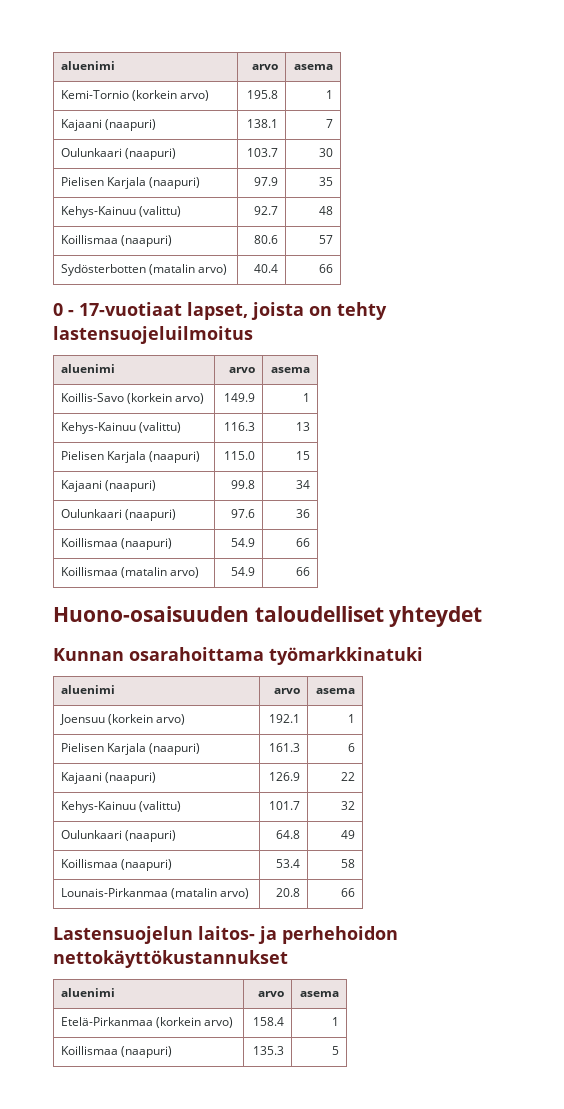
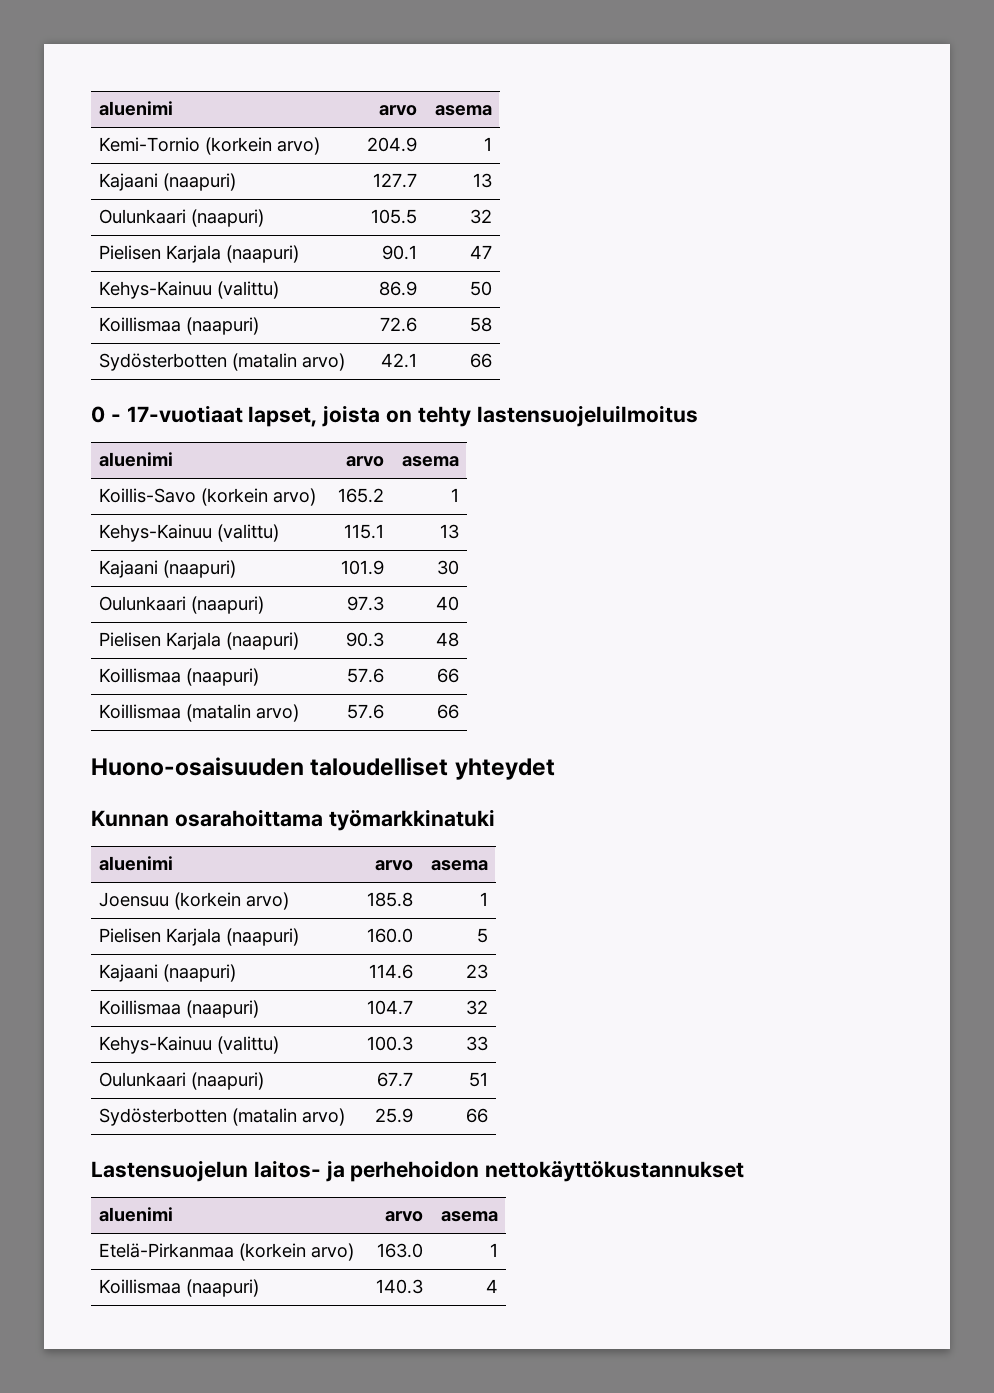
- Kemi-Tornio (korkein arvo) | 195.8 | 1
+ Kemi-Tornio (korkein arvo) | 204.9 | 1
- Kajaani (naapuri) | 138.1 | 7
- Oulunkaari (naapuri) | 103.7 | 30
- Pielisen Karjala (naapuri) | 97.9 | 35
- Kehys-Kainuu (valittu) | 92.7 | 48
- Koillismaa (naapuri) | 80.6 | 57
- Sydösterbotten (matalin arvo) | 40.4 | 66
+ Kajaani (naapuri) | 127.7 | 13
+ Oulunkaari (naapuri) | 105.5 | 32
+ Pielisen Karjala (naapuri) | 90.1 | 47
+ Kehys-Kainuu (valittu) | 86.9 | 50
+ Koillismaa (naapuri) | 72.6 | 58
+ Sydösterbotten (matalin arvo) | 42.1 | 66
- Koillis-Savo (korkein arvo) | 149.9 | 1
+ Koillis-Savo (korkein arvo) | 165.2 | 1
- Kehys-Kainuu (valittu) | 116.3 | 13
- Pielisen Karjala (naapuri) | 115.0 | 15
- Kajaani (naapuri) | 99.8 | 34
- Oulunkaari (naapuri) | 97.6 | 36
- Koillismaa (naapuri) | 54.9 | 66
+ Kehys-Kainuu (valittu) | 115.1 | 13
+ Kajaani (naapuri) | 101.9 | 30
+ Oulunkaari (naapuri) | 97.3 | 40
+ Pielisen Karjala (naapuri) | 90.3 | 48
+ Koillismaa (naapuri) | 57.6 | 66
- Koillismaa (matalin arvo) | 54.9 | 66
+ Koillismaa (matalin arvo) | 57.6 | 66
- Joensuu (korkein arvo) | 192.1 | 1
+ Joensuu (korkein arvo) | 185.8 | 1
- Pielisen Karjala (naapuri) | 161.3 | 6
- Kajaani (naapuri) | 126.9 | 22
- Kehys-Kainuu (valittu) | 101.7 | 32
- Oulunkaari (naapuri) | 64.8 | 49
- Koillismaa (naapuri) | 53.4 | 58
- Lounais-Pirkanmaa (matalin arvo) | 20.8 | 66
+ Pielisen Karjala (naapuri) | 160.0 | 5
+ Kajaani (naapuri) | 114.6 | 23
+ Koillismaa (naapuri) | 104.7 | 32
+ Kehys-Kainuu (valittu) | 100.3 | 33
+ Oulunkaari (naapuri) | 67.7 | 51
+ Sydösterbotten (matalin arvo) | 25.9 | 66
- Etelä-Pirkanmaa (korkein arvo) | 158.4 | 1
+ Etelä-Pirkanmaa (korkein arvo) | 163.0 | 1
- Koillismaa (naapuri) | 135.3 | 5
+ Koillismaa (naapuri) | 140.3 | 4

